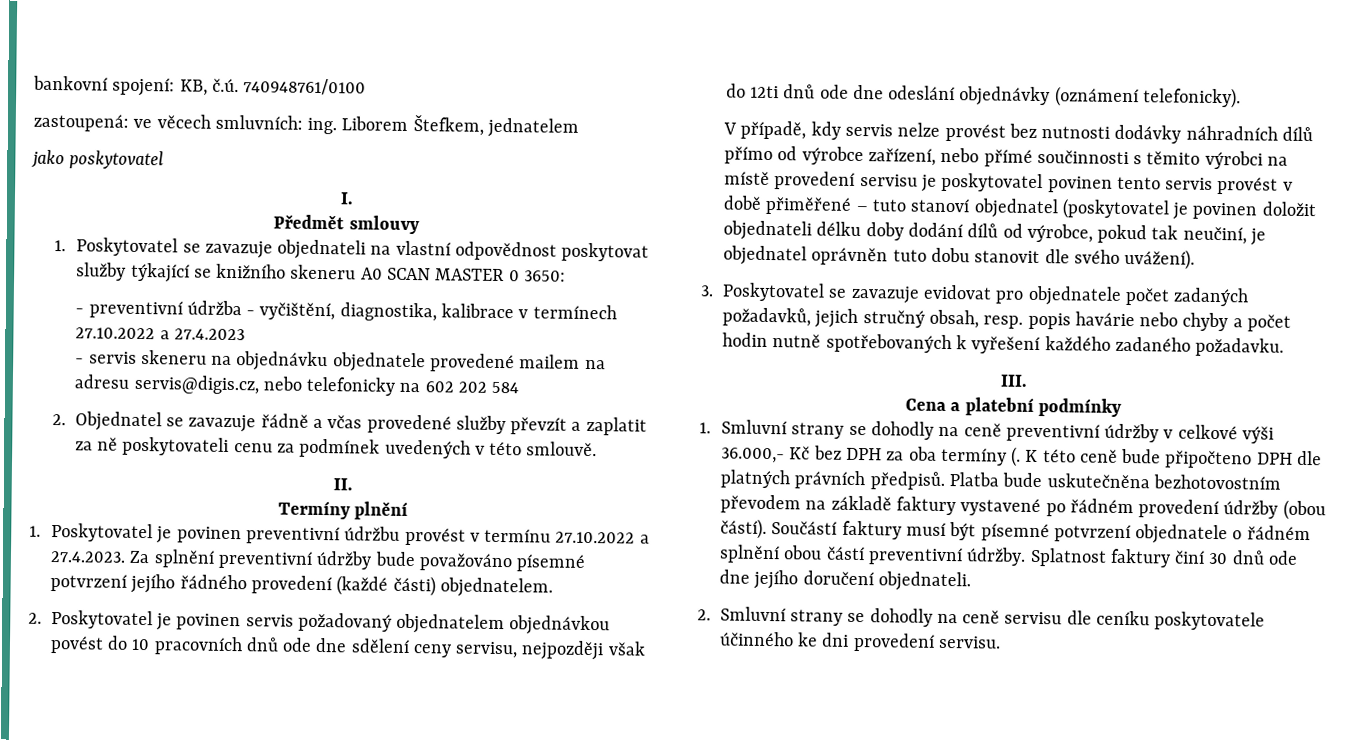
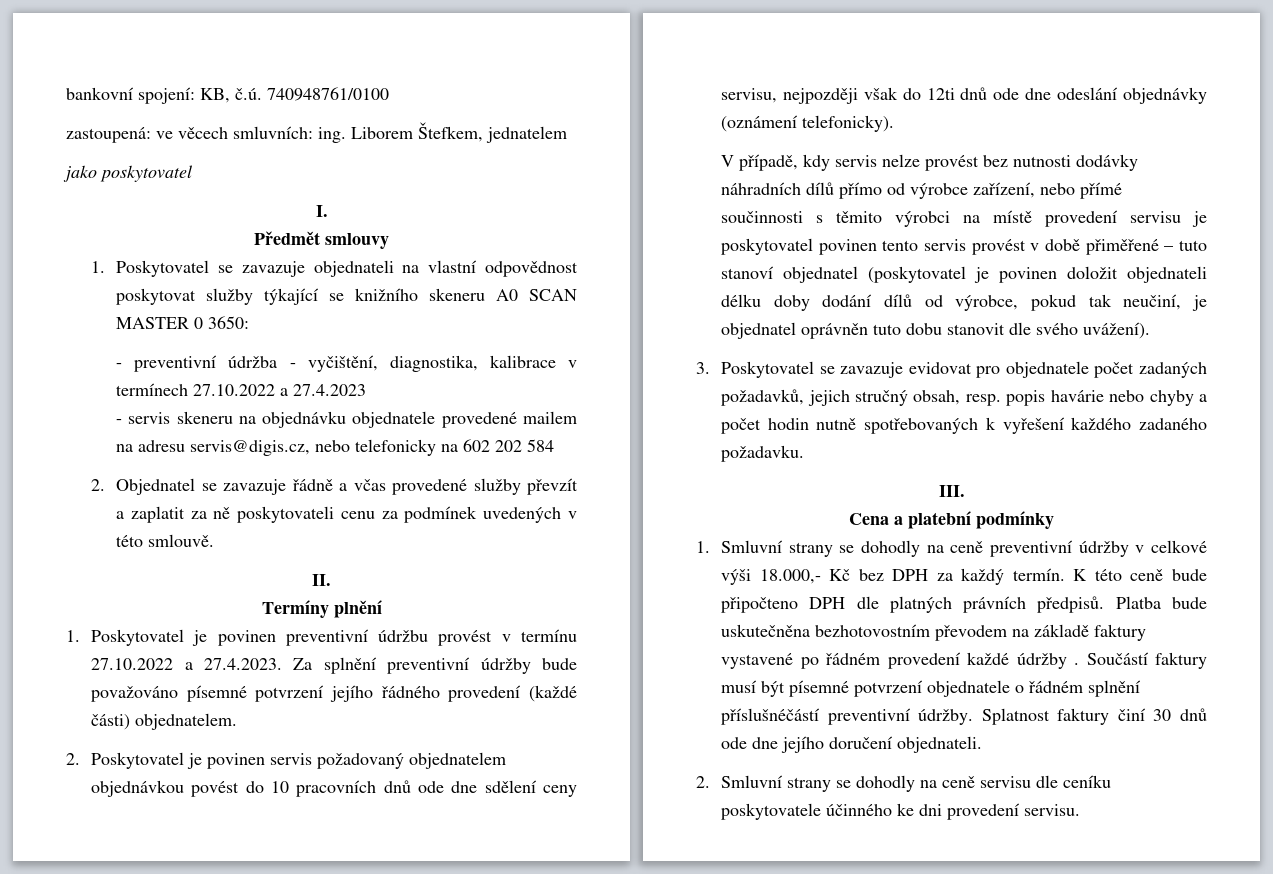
- 1. Smluvní strany se dohodly na ceně preventivní údržby v celkové výši 36.000,- Kč bez DPH za oba termíny (.
+ 1. Smluvní strany se dohodly na ceně preventivní údržby v celkové výši 18.000,- Kč bez DPH za každý termín.
- Platba bude uskutečněna bezhotovostním převodem na základě faktury vystavené po řádném provedení údržby (obou částí).
+ Platba bude uskutečněna bezhotovostním převodem na základě faktury vystavené po řádném provedení každé údržby .
- Součástí faktury musí být písemné potvrzení objednatele o řádném splnění obou částí preventivní údržby.
+ Součástí faktury musí být písemné potvrzení objednatele o řádném splnění příslušnéčástí preventivní údržby.

